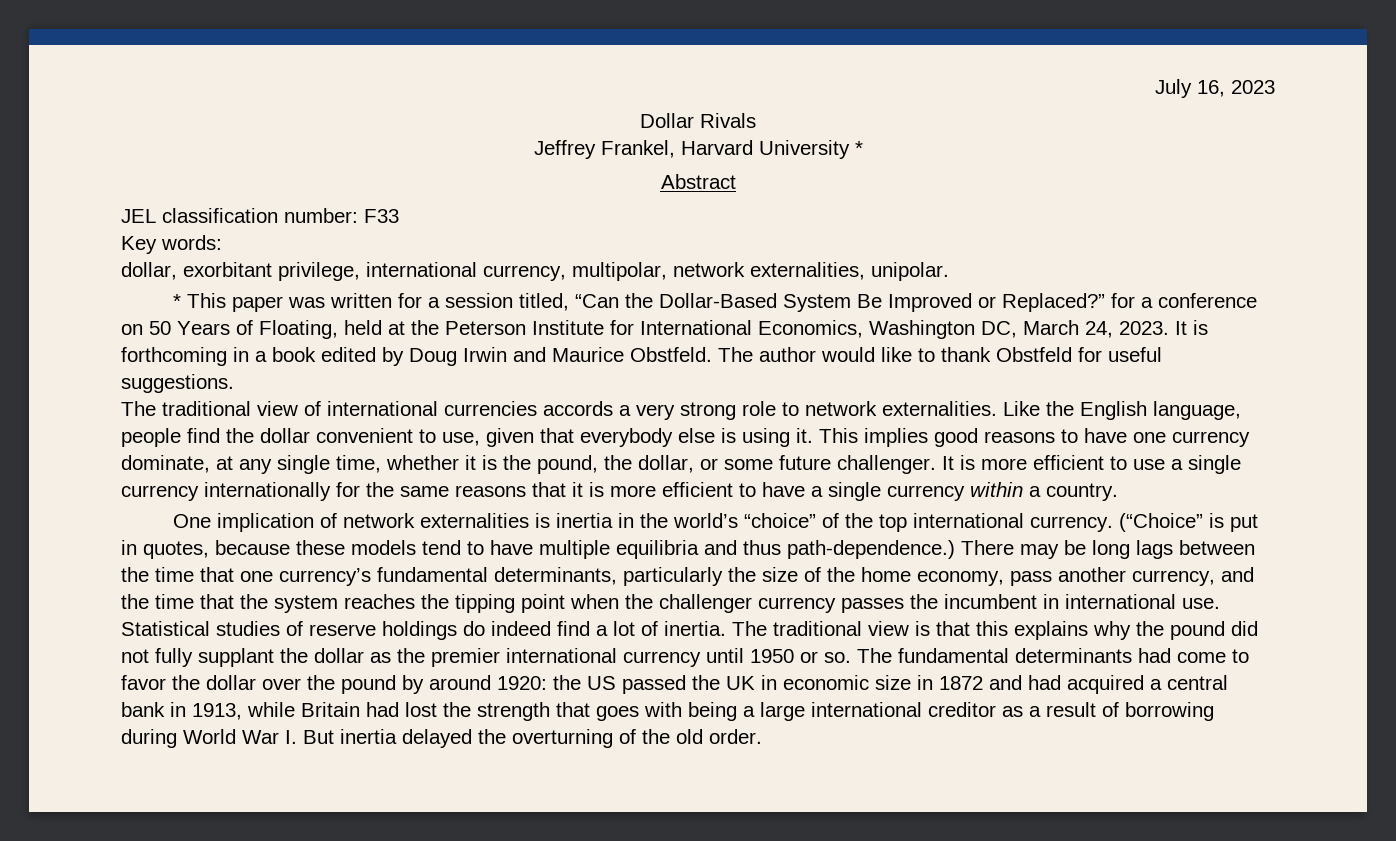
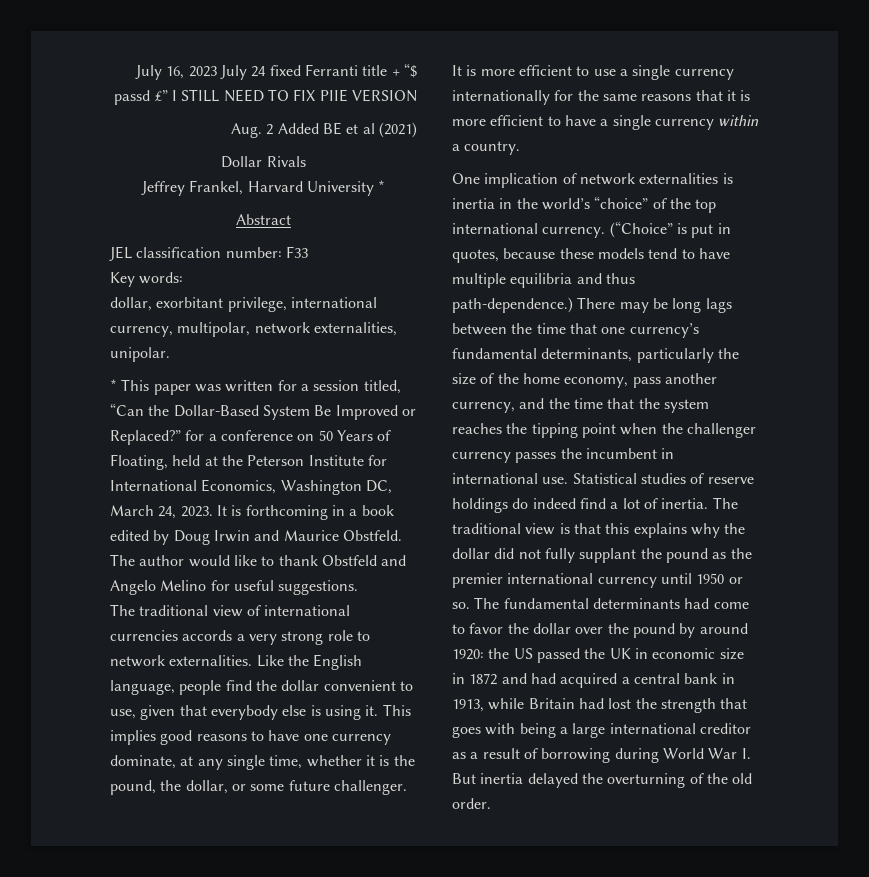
- July 16, 2023
+ July 16, 2023 July 24 fixed Ferranti title + “$ passd ₤” I STILL NEED TO FIX PIIE VERSION
+ Aug. 2 Added BE et al (2021)
- The author would like to thank Obstfeld for useful suggestions.
+ The author would like to thank Obstfeld and Angelo Melino for useful suggestions.
- The traditional view is that this explains why the pound did not fully supplant the dollar as the premier international currency until 1950 or so.
+ The traditional view is that this explains why the dollar did not fully supplant the pound as the premier international currency until 1950 or so.

